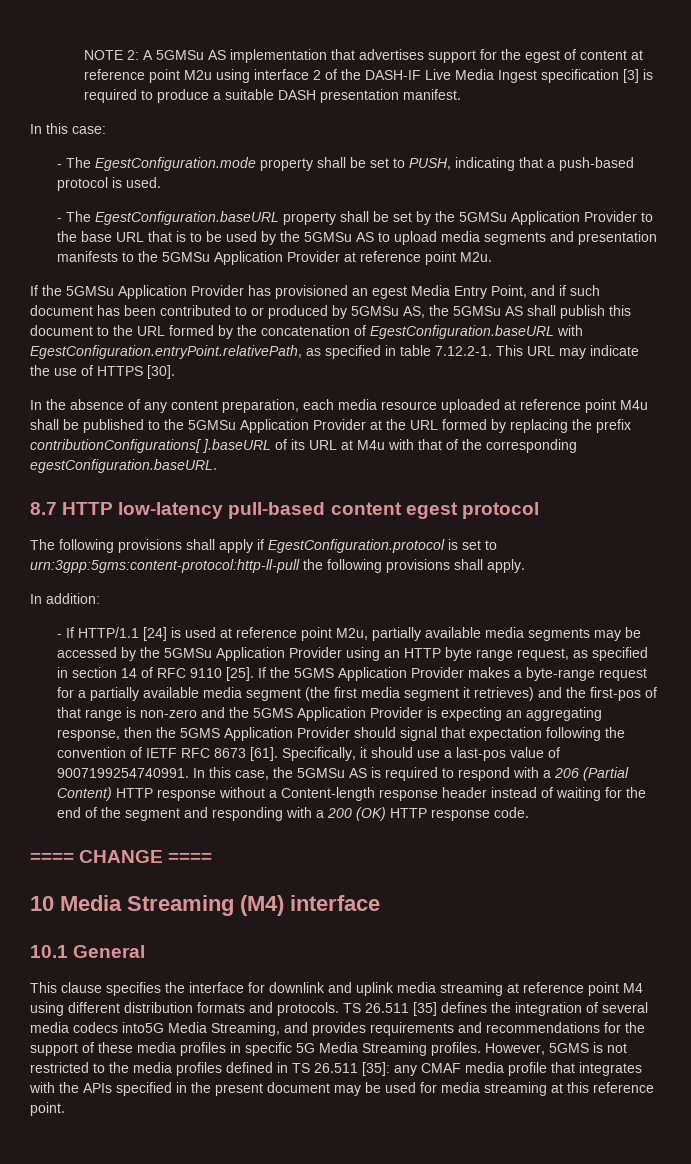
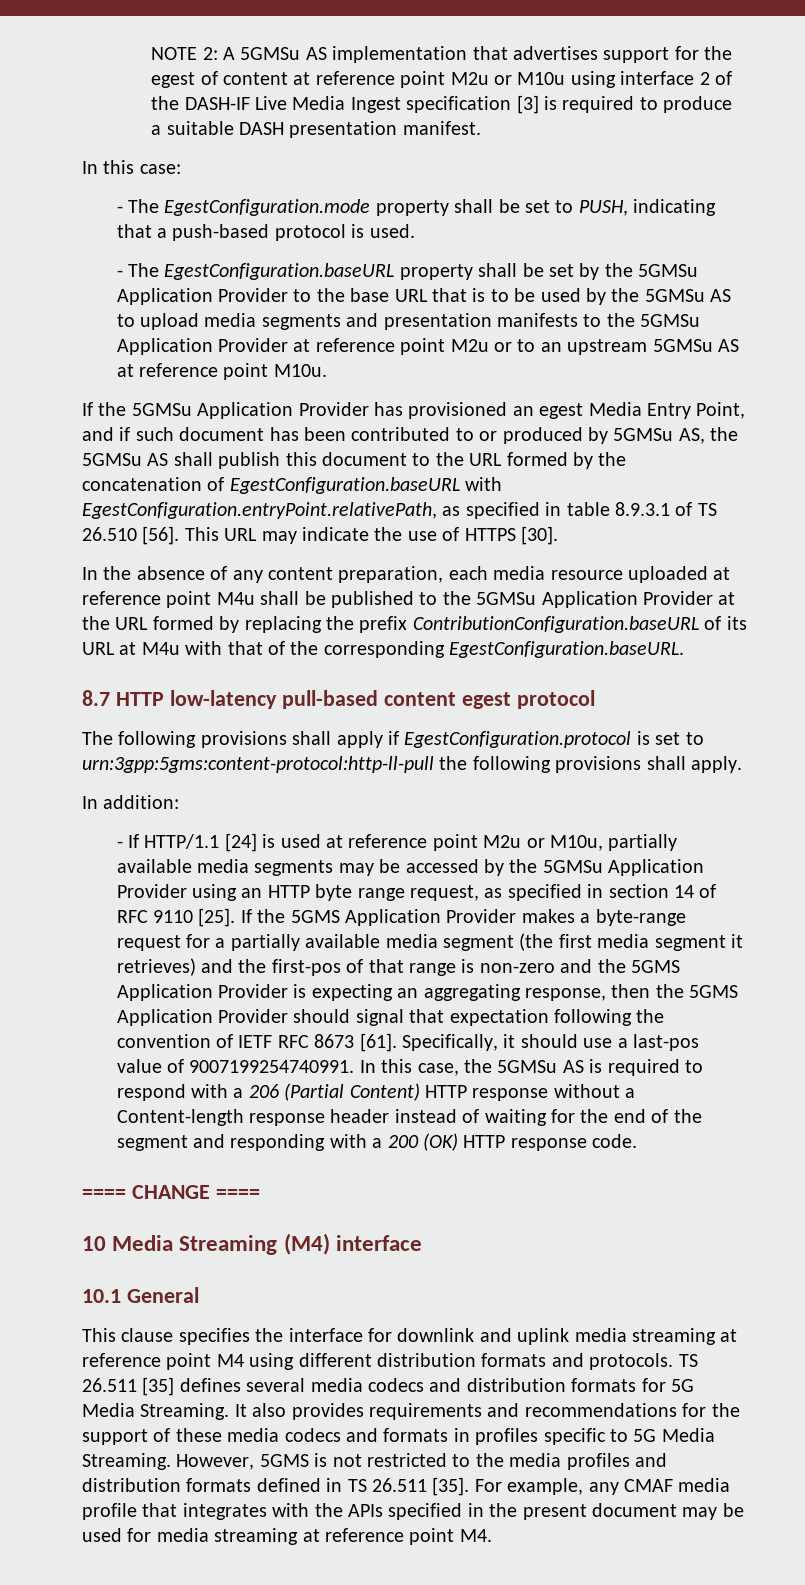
- NOTE 2: A 5GMSu AS implementation that advertises support for the egest of content at reference point M2u using interface 2 of the DASH-IF Live Media Ingest specification [3] is required to produce a suitable DASH presentation manifest.
+ NOTE 2: A 5GMSu AS implementation that advertises support for the egest of content at reference point M2u or M10u using interface 2 of the DASH-IF Live Media Ingest specification [3] is required to produce a suitable DASH presentation manifest.
- - The EgestConfiguration.baseURL property shall be set by the 5GMSu Application Provider to the base URL that is to be used by the 5GMSu AS to upload media segments and presentation manifests to the 5GMSu Application Provider at reference point M2u.
+ - The EgestConfiguration.baseURL property shall be set by the 5GMSu Application Provider to the base URL that is to be used by the 5GMSu AS to upload media segments and presentation manifests to the 5GMSu Application Provider at reference point M2u or to an upstream 5GMSu AS at reference point M10u.
- If the 5GMSu Application Provider has provisioned an egest Media Entry Point, and if such document has been contributed to or produced by 5GMSu AS, the 5GMSu AS shall publish this document to the URL formed by the concatenation of EgestConfiguration.baseURL with EgestConfiguration.entryPoint.relativePath, as specified in table 7.12.2-1. This URL may indicate the use of HTTPS [30].
+ If the 5GMSu Application Provider has provisioned an egest Media Entry Point, and if such document has been contributed to or produced by 5GMSu AS, the 5GMSu AS shall publish this document to the URL formed by the concatenation of EgestConfiguration.baseURL with EgestConfiguration.entryPoint.relativePath, as specified in table 8.9.3.1 of TS 26.510 [56]. This URL may indicate the use of HTTPS [30].
- In the absence of any content preparation, each media resource uploaded at reference point M4u shall be published to the 5GMSu Application Provider at the URL formed by replacing the prefix contributionConfigurations[ ].baseURL of its URL at M4u with that of the corresponding egestConfiguration.baseURL.
+ In the absence of any content preparation, each media resource uploaded at reference point M4u shall be published to the 5GMSu Application Provider at the URL formed by replacing the prefix ContributionConfiguration.baseURL of its URL at M4u with that of the corresponding EgestConfiguration.baseURL.
- - If HTTP/1.1 [24] is used at reference point M2u, partially available media segments may be accessed by the 5GMSu Application Provider using an HTTP byte range request, as specified in section 14 of RFC 9110 [25].
+ - If HTTP/1.1 [24] is used at reference point M2u or M10u, partially available media segments may be accessed by the 5GMSu Application Provider using an HTTP byte range request, as specified in section 14 of RFC 9110 [25].
- TS 26.511 [35] defines the integration of several media codecs into5G Media Streaming, and provides requirements and recommendations for the support of these media profiles in specific 5G Media Streaming profiles.
+ TS 26.511 [35] defines several media codecs and distribution formats for 5G Media Streaming. It also provides requirements and recommendations for the support of these media codecs and formats in profiles specific to 5G Media Streaming.
- However, 5GMS is not restricted to the media profiles defined in TS 26.511 [35]: any CMAF media profile that integrates with the APIs specified in the present document may be used for media streaming at this reference point.
+ However, 5GMS is not restricted to the media profiles and distribution formats defined in TS 26.511 [35]. For example, any CMAF media profile that integrates with the APIs specified in the present document may be used for media streaming at reference point M4.

